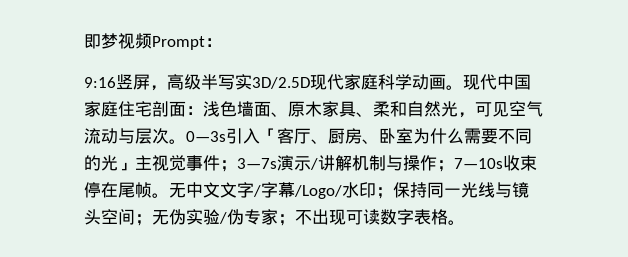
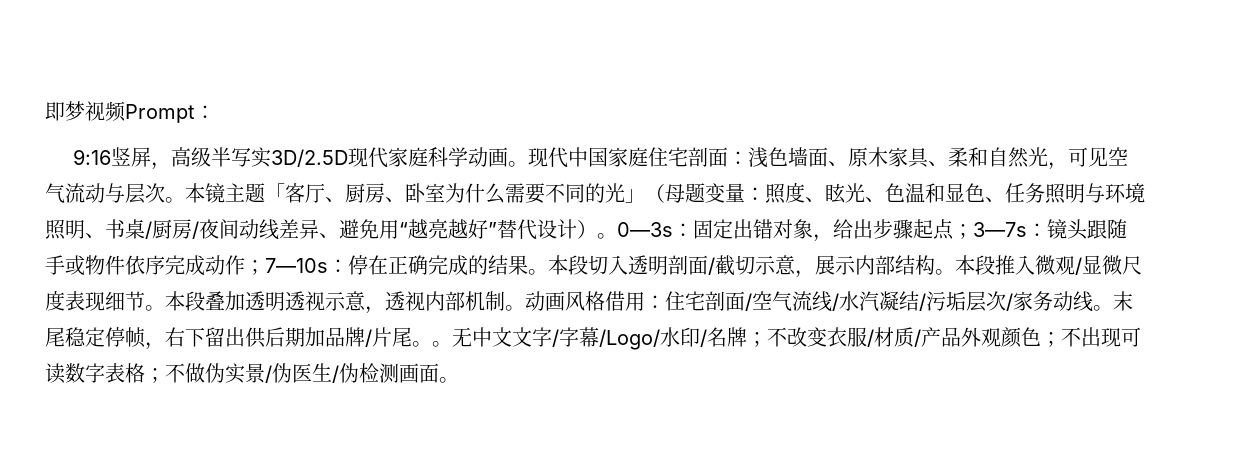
- 0—3s引入「客厅、厨房、卧室为什么需要不同的光」主视觉事件；3—7s演示/讲解机制与操作；7—10s收束停在尾帧。
+ 本镜主题「客厅、厨房、卧室为什么需要不同的光」（母题变量：照度、眩光、色温和显色、任务照明与环境照明、书桌/厨房/夜间动线差异、避免用“越亮越好”替代设计）。0—3s：固定出错对象，给出步骤起点；3—7s：镜头跟随手或物件依序完成动作；7—10s：停在正确完成的结果。本段切入透明剖面/截切示意，展示内部结构。本段推入微观/显微尺度表现细节。本段叠加透明透视示意，透视内部机制。动画风格借用：住宅剖面/空气流线/水汽凝结/污垢层次/家务动线。末尾稳定停帧，右下留出供后期加品牌/片尾。。
- 无中文文字/字幕/Logo/水印；保持同一光线与镜头空间；无伪实验/伪专家；不出现可读数字表格。
+ 无中文文字/字幕/Logo/水印/名牌；不改变衣服/材质/产品外观颜色；不出现可读数字表格；不做伪实景/伪医生/伪检测画面。

